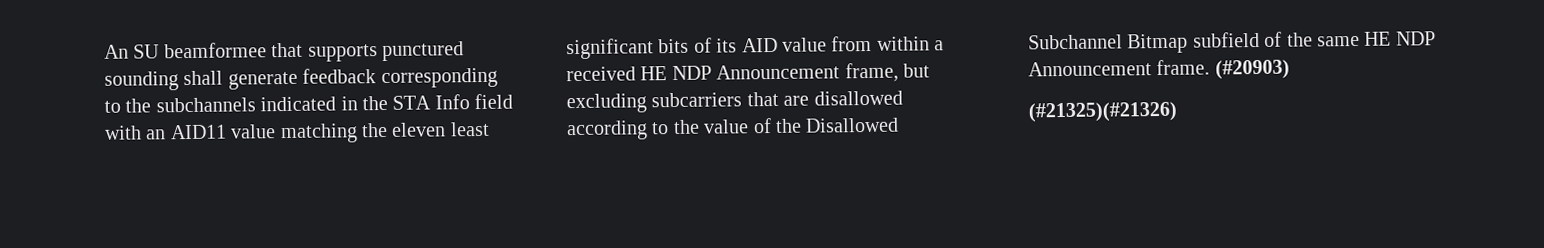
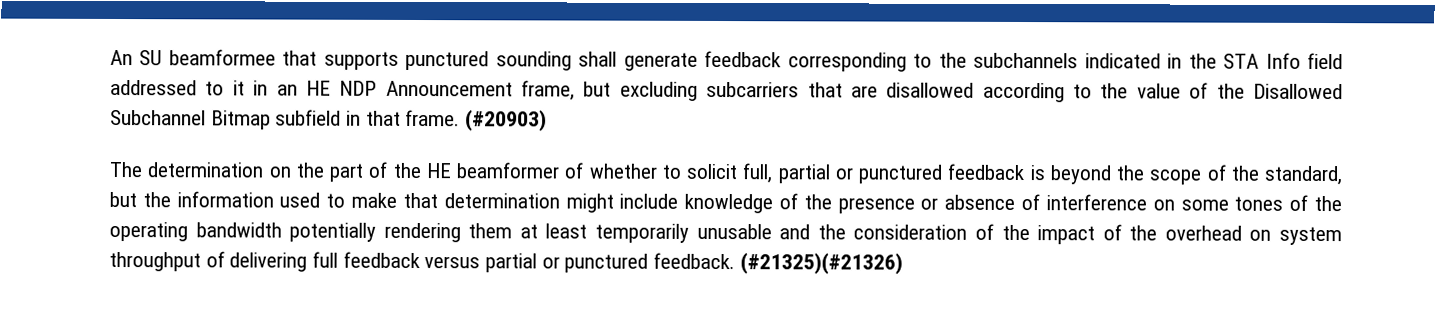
- An SU beamformee that supports punctured sounding shall generate feedback corresponding to the subchannels indicated in the STA Info field with an AID11 value matching the eleven least significant bits of its AID value from within a received HE NDP Announcement frame, but excluding subcarriers that are disallowed according to the value of the Disallowed Subchannel Bitmap subfield of the same HE NDP Announcement frame. (#20903)
- (#21325)(#21326)
+ An SU beamformee that supports punctured sounding shall generate feedback corresponding to the subchannels indicated in the STA Info field addressed to it in an HE NDP Announcement frame, but excluding subcarriers that are disallowed according to the value of the Disallowed Subchannel Bitmap subfield in that frame. (#20903)
+ The determination on the part of the HE beamformer of whether to solicit full, partial or punctured feedback is beyond the scope of the standard, but the information used to make that determination might include knowledge of the presence or absence of interference on some tones of the operating bandwidth potentially rendering them at least temporarily unusable and the consideration of the impact of the overhead on system throughput of delivering full feedback versus partial or punctured feedback. (#21325)(#21326)

